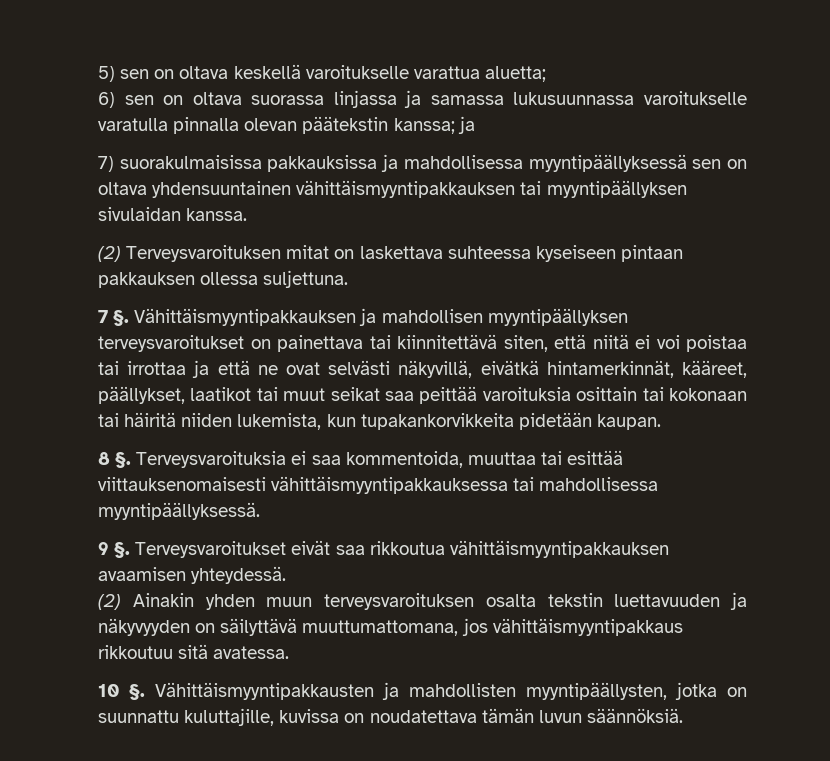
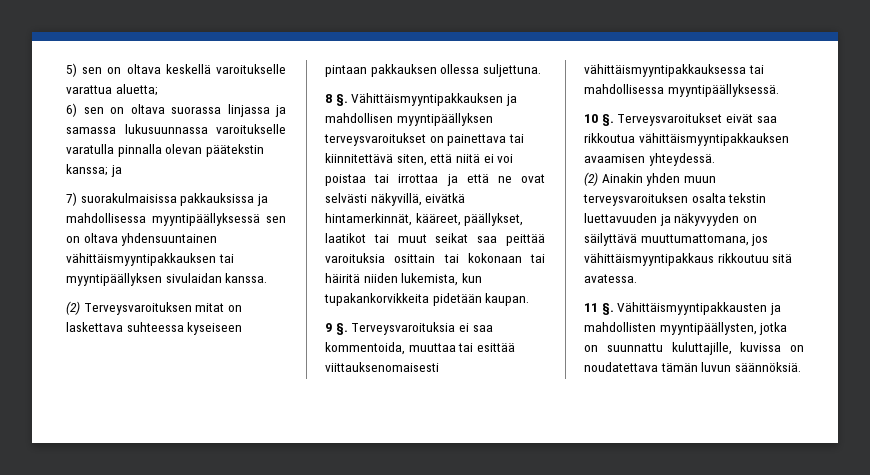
- 7 §.
+ 8 §.
- 8 §.
+ 9 §.
- 9 §.
+ 10 §.
- 10 §.
+ 11 §.

